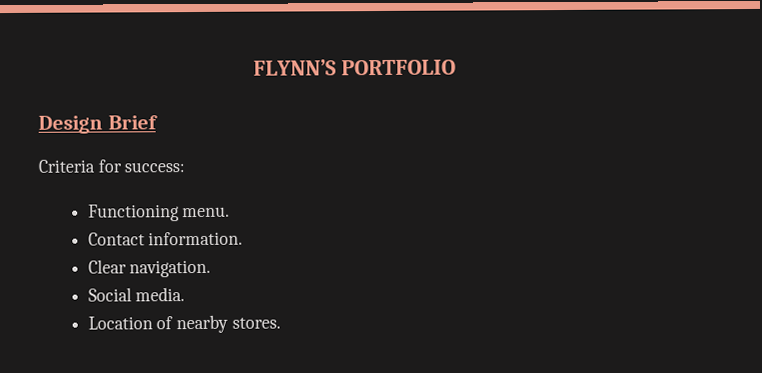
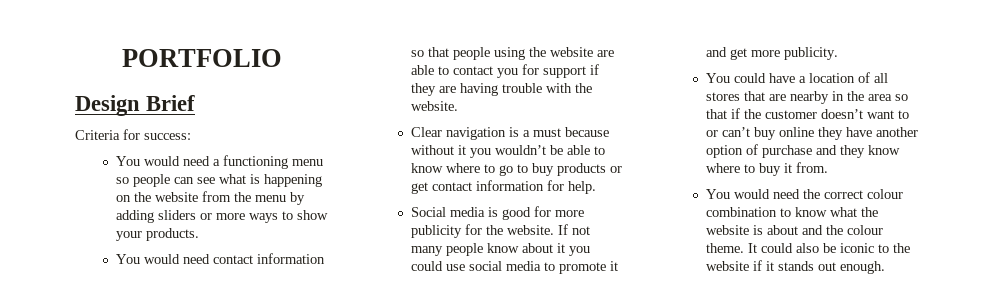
- FLYNN’S PORTFOLIO
+ PORTFOLIO
- Functioning menu.
- Contact information.
- Clear navigation.
- Social media.
- Location of nearby stores.
+ You would need a functioning menu so people can see what is happening on the website from the menu by adding sliders or more ways to show your products.
+ You would need contact information so that people using the website are able to contact you for support if they are having trouble with the website.
+ Clear navigation is a must because without it you wouldn’t be able to know where to go to buy products or get contact information for help.
+ Social media is good for more publicity for the website. If not many people know about it you could use social media to promote it and get more publicity.
+ You could have a location of all stores that are nearby in the area so that if the customer doesn’t want to or can’t buy online they have another option of purchase and they know where to buy it from.
+ You would need the correct colour combination to know what the website is about and the colour theme. It could also be iconic to the website if it stands out enough.

